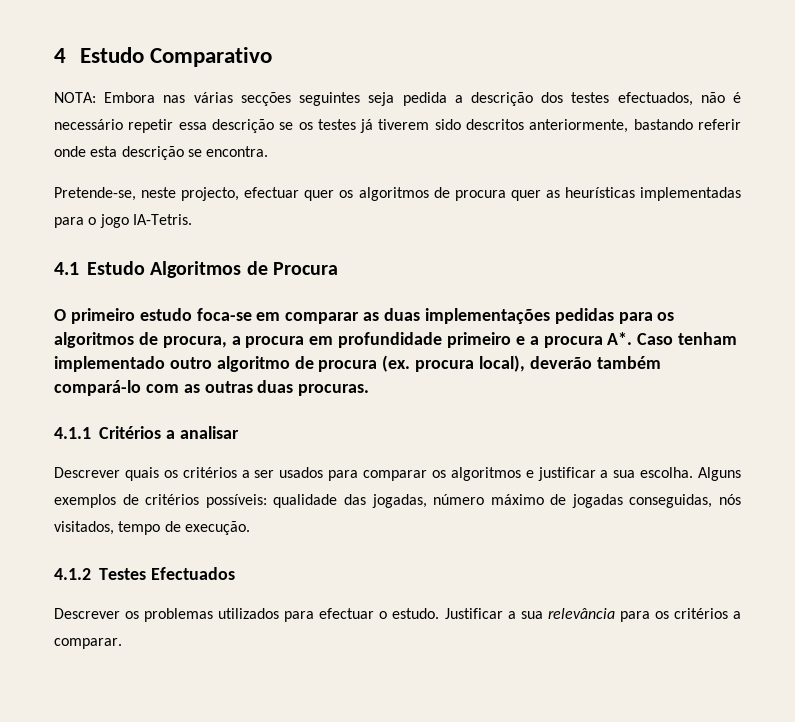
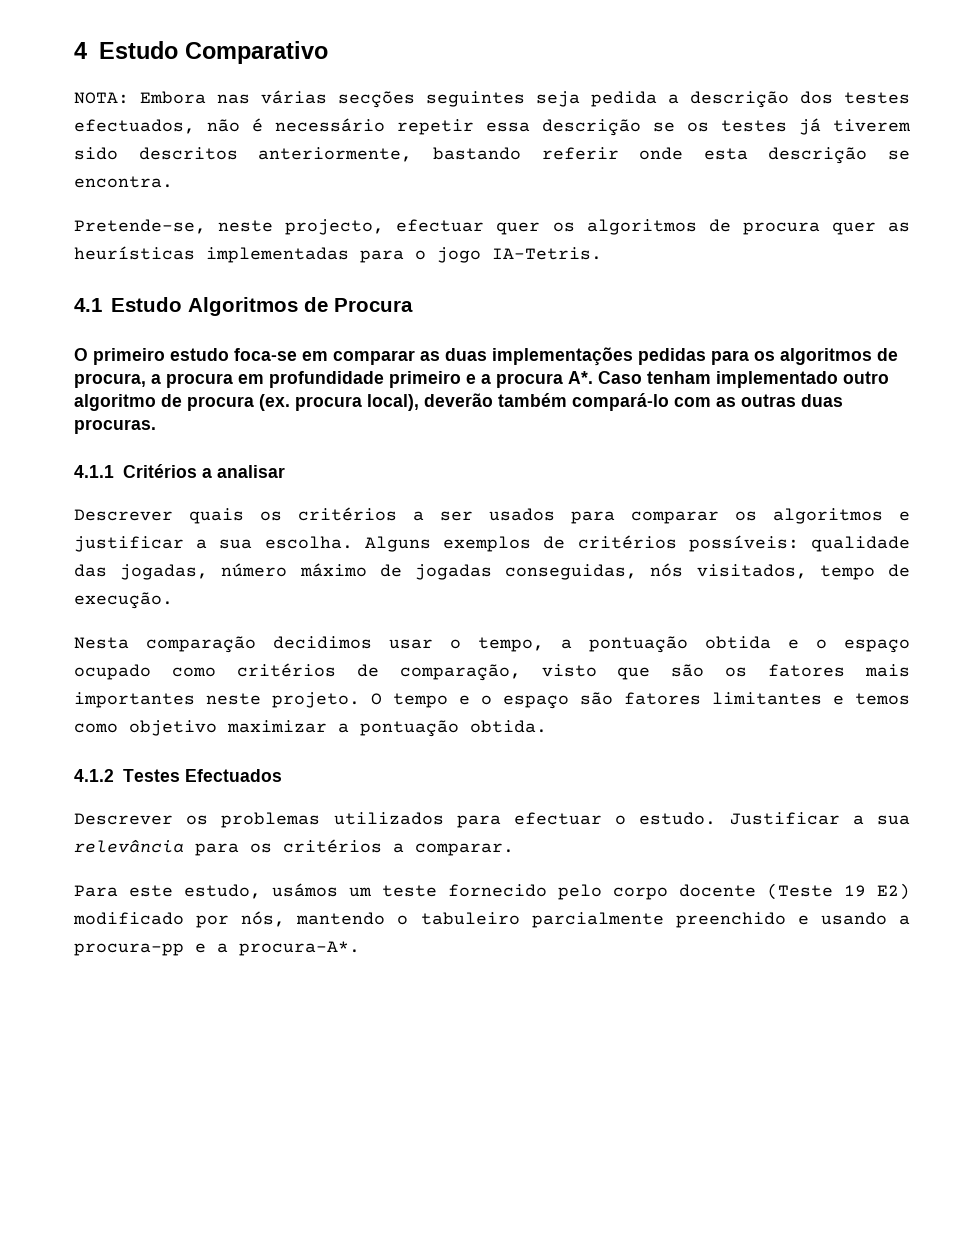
+ Nesta comparação decidimos usar o tempo, a pontuação obtida e o espaço ocupado como critérios de comparação, visto que são os fatores mais importantes neste projeto. O tempo e o espaço são fatores limitantes e temos como objetivo maximizar a pontuação obtida.
+ Para este estudo, usámos um teste fornecido pelo corpo docente (Teste 19 E2) modificado por nós, mantendo o tabuleiro parcialmente preenchido e usando a procura-pp e a procura-A*.

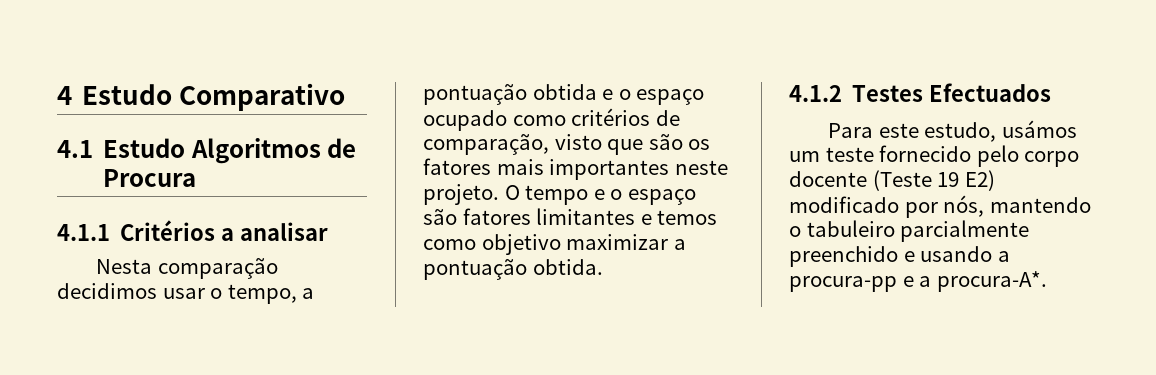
- NOTA: Embora nas várias secções seguintes seja pedida a descrição dos testes efectuados, não é necessário repetir essa descrição se os testes já tiverem sido descritos anteriormente, bastando referir onde esta descrição se encontra.
- Pretende-se, neste projecto, efectuar quer os algoritmos de procura quer as heurísticas implementadas para o jogo IA-Tetris.
- O primeiro estudo foca-se em comparar as duas implementações pedidas para os algoritmos de procura, a procura em profundidade primeiro e a procura A*. Caso tenham implementado outro algoritmo de procura (ex. procura local), deverão também compará-lo com as outras duas procuras.
  4.1.1 Critérios a analisar
- Descrever quais os critérios a ser usados para comparar os algoritmos e justificar a sua escolha. Alguns exemplos de critérios possíveis: qualidade das jogadas, número máximo de jogadas conseguidas, nós visitados, tempo de execução.
- Descrever os problemas utilizados para efectuar o estudo. Justificar a sua relevância para os critérios a comparar.

